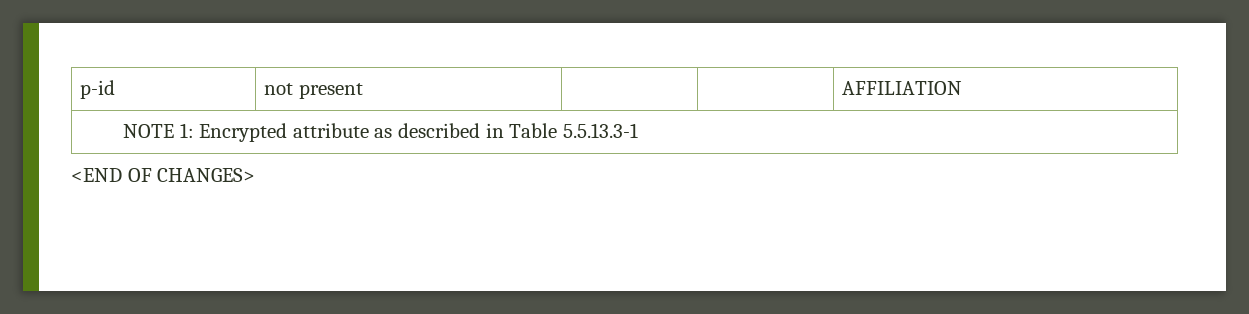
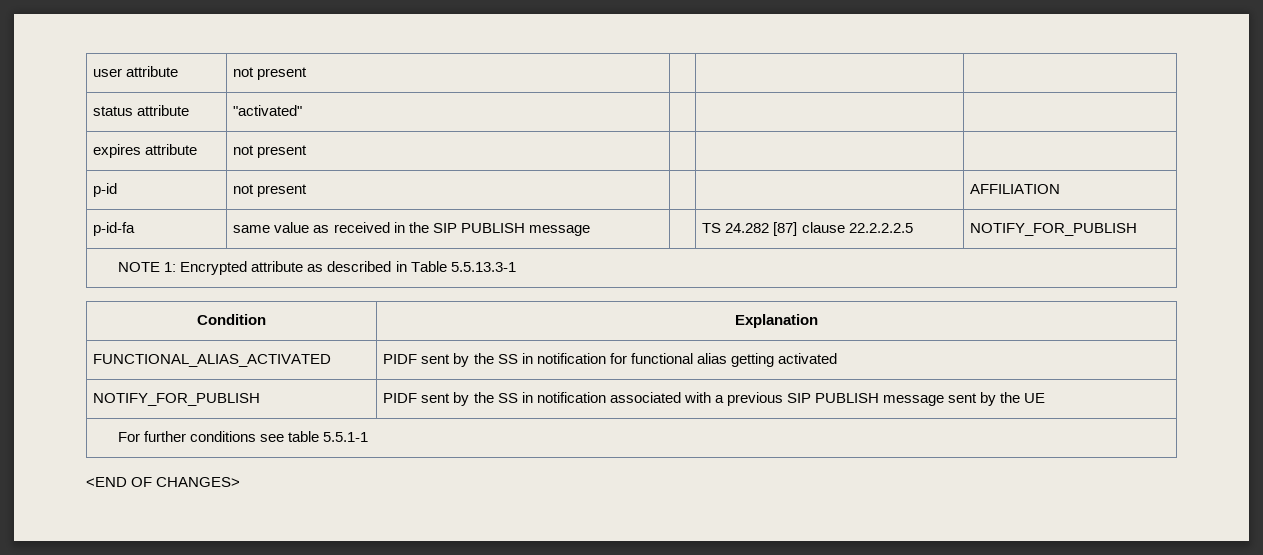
+ user attribute | not present | | |
+ status attribute | "activated" | | |
+ expires attribute | not present | | |
  p-id | not present | | | AFFILIATION
+ p-id-fa | same value as received in the SIP PUBLISH message | | TS 24.282 [87] clause 22.2.2.2.5 | NOTIFY_FOR_PUBLISH
+ Condition | Explanation
+ FUNCTIONAL_ALIAS_ACTIVATED | PIDF sent by the SS in notification for functional alias getting activated
+ NOTIFY_FOR_PUBLISH | PIDF sent by the SS in notification associated with a previous SIP PUBLISH message sent by the UE
+ For further conditions see table 5.5.1-1

